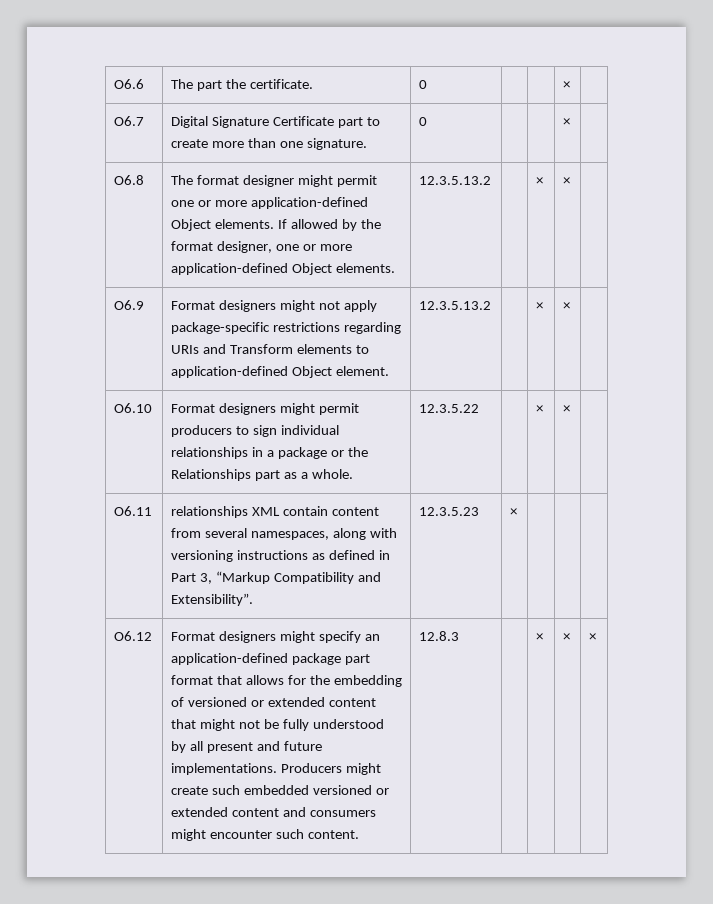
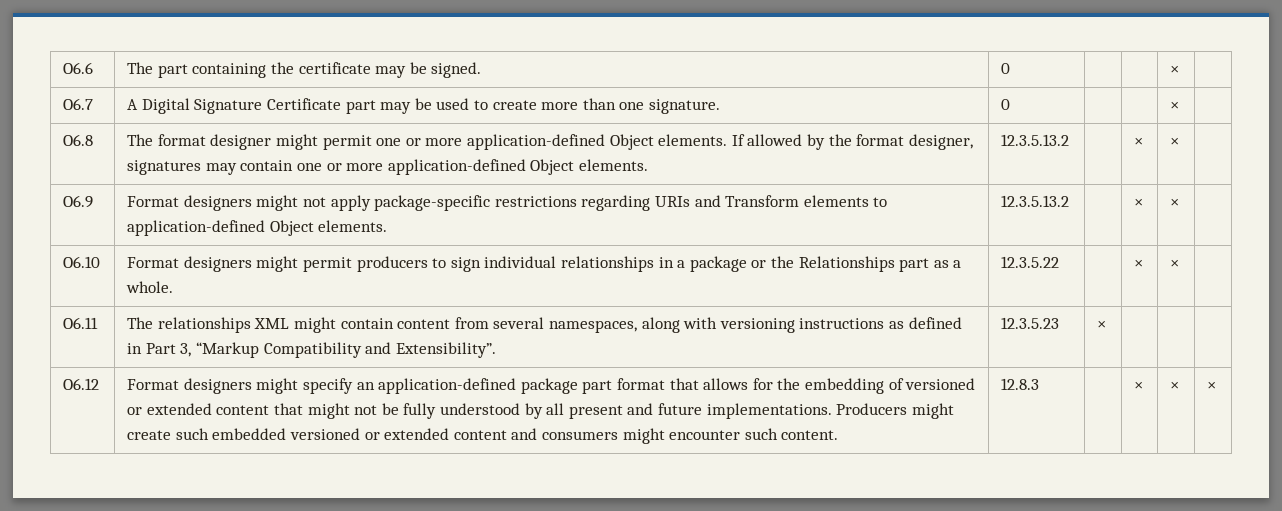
- O6.6 | The part the certificate. | 0 | | | × |
+ O6.6 | The part containing the certificate may be signed. | 0 | | | × |
- O6.7 | Digital Signature Certificate part to create more than one signature. | 0 | | | × |
+ O6.7 | A Digital Signature Certificate part may be used to create more than one signature. | 0 | | | × |
- O6.8 | The format designer might permit one or more application-defined Object elements. If allowed by the format designer, one or more application-defined Object elements. | 12.3.5.13.2 | | × | × |
+ O6.8 | The format designer might permit one or more application-defined Object elements. If allowed by the format designer, signatures may contain one or more application-defined Object elements. | 12.3.5.13.2 | | × | × |
- O6.9 | Format designers might not apply package-specific restrictions regarding URIs and Transform elements to application-defined Object element. | 12.3.5.13.2 | | × | × |
+ O6.9 | Format designers might not apply package-specific restrictions regarding URIs and Transform elements to application-defined Object elements. | 12.3.5.13.2 | | × | × |
- O6.11 | relationships XML contain content from several namespaces, along with versioning instructions as defined in Part 3, “Markup Compatibility and Extensibility”. | 12.3.5.23 | × | | |
+ O6.11 | The relationships XML might contain content from several namespaces, along with versioning instructions as defined in Part 3, “Markup Compatibility and Extensibility”. | 12.3.5.23 | × | | |

